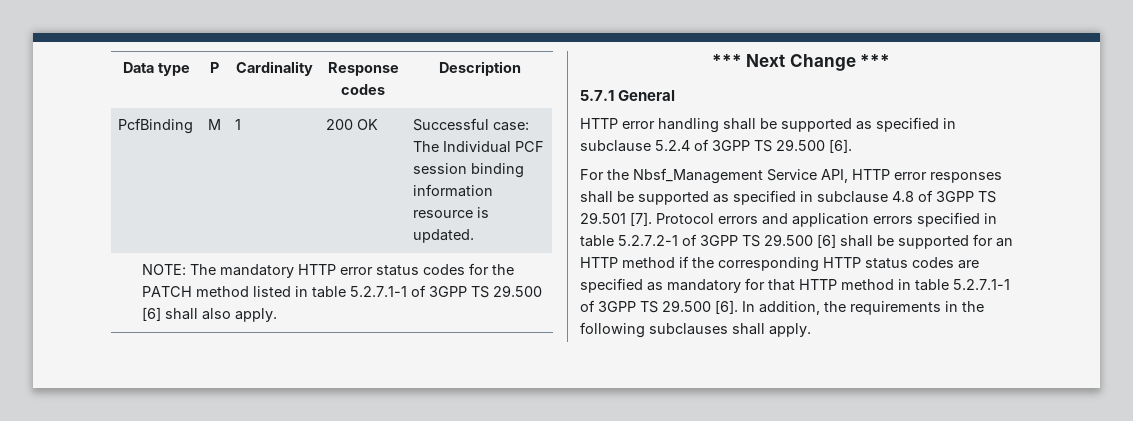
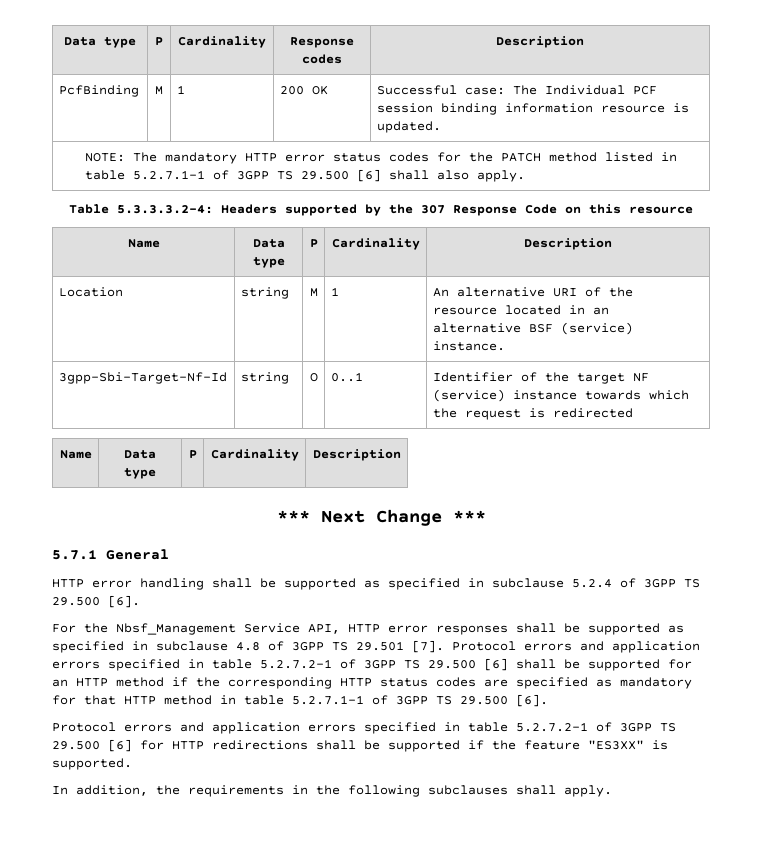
+ Table 5.3.3.3.2-4: Headers supported by the 307 Response Code on this resource
+ Name | Data type | P | Cardinality | Description
+ Location | string | M | 1 | An alternative URI of the resource located in an alternative BSF (service) instance.
+ 3gpp-Sbi-Target-Nf-Id | string | O | 0..1 | Identifier of the target NF (service) instance towards which the request is redirected
+ Name | Data type | P | Cardinality | Description
- Protocol errors and application errors specified in table 5.2.7.2-1 of 3GPP TS 29.500 [6] shall be supported for an HTTP method if the corresponding HTTP status codes are specified as mandatory for that HTTP method in table 5.2.7.1-1 of 3GPP TS 29.500 [6]. In addition, the requirements in the following subclauses shall apply.
+ Protocol errors and application errors specified in table 5.2.7.2-1 of 3GPP TS 29.500 [6] shall be supported for an HTTP method if the corresponding HTTP status codes are specified as mandatory for that HTTP method in table 5.2.7.1-1 of 3GPP TS 29.500 [6].
+ Protocol errors and application errors specified in table 5.2.7.2-1 of 3GPP TS 29.500 [6] for HTTP redirections shall be supported if the feature "ES3XX" is supported.
+ In addition, the requirements in the following subclauses shall apply.

